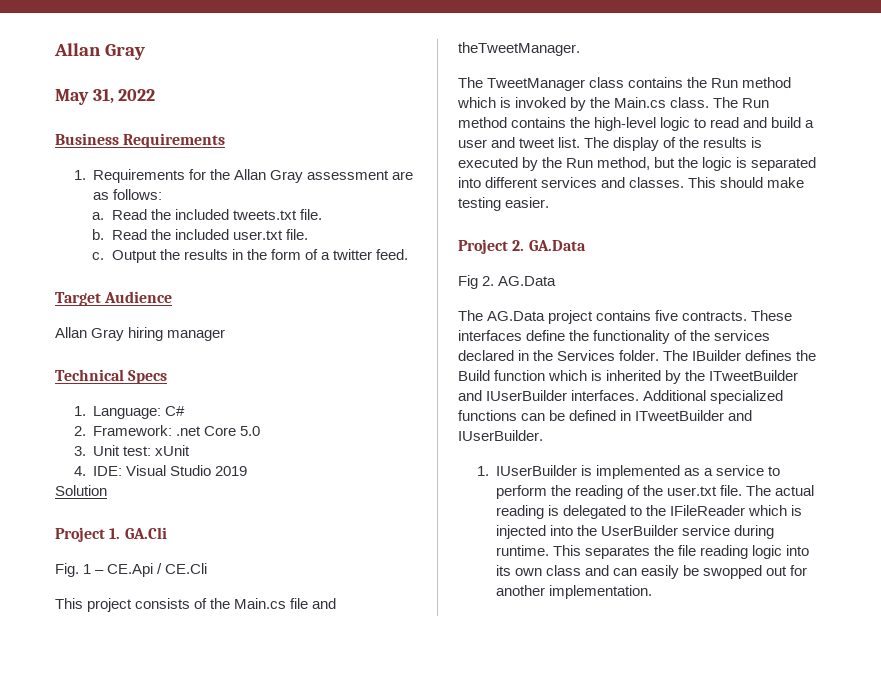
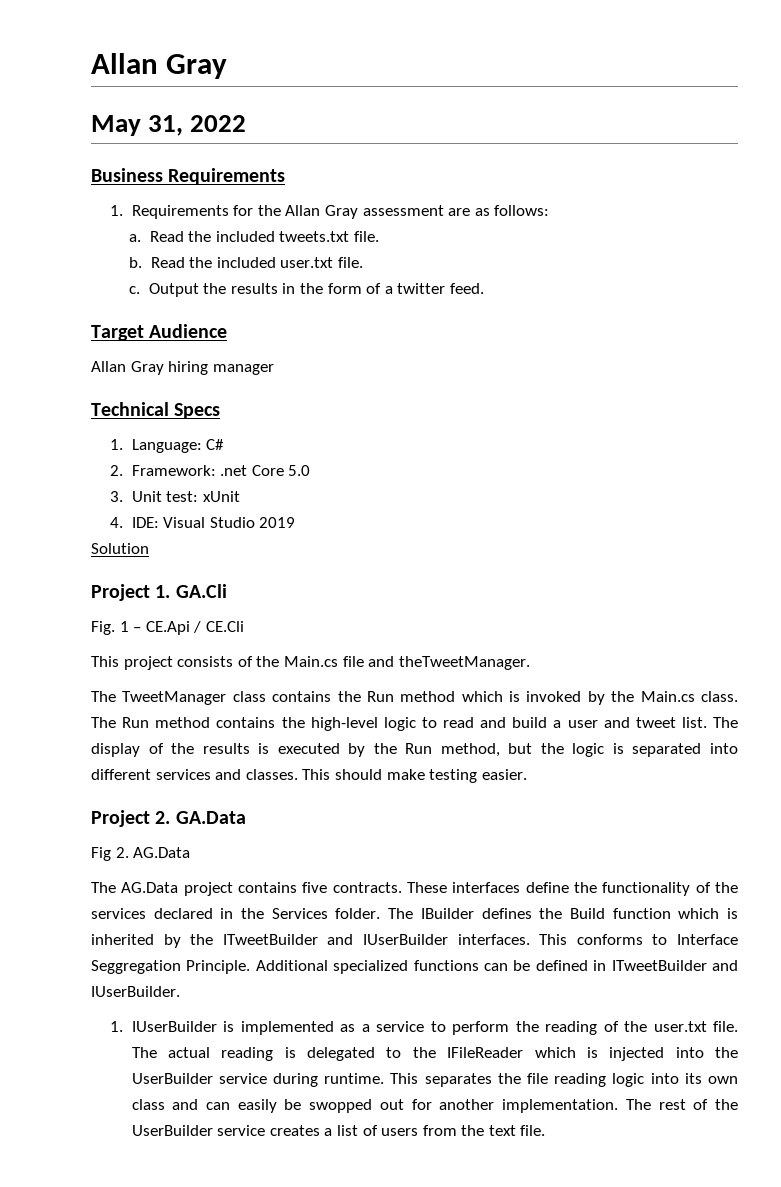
+ This conforms to Interface Seggregation Principle.
+ The rest of the UserBuilder service creates a list of users from the text file.

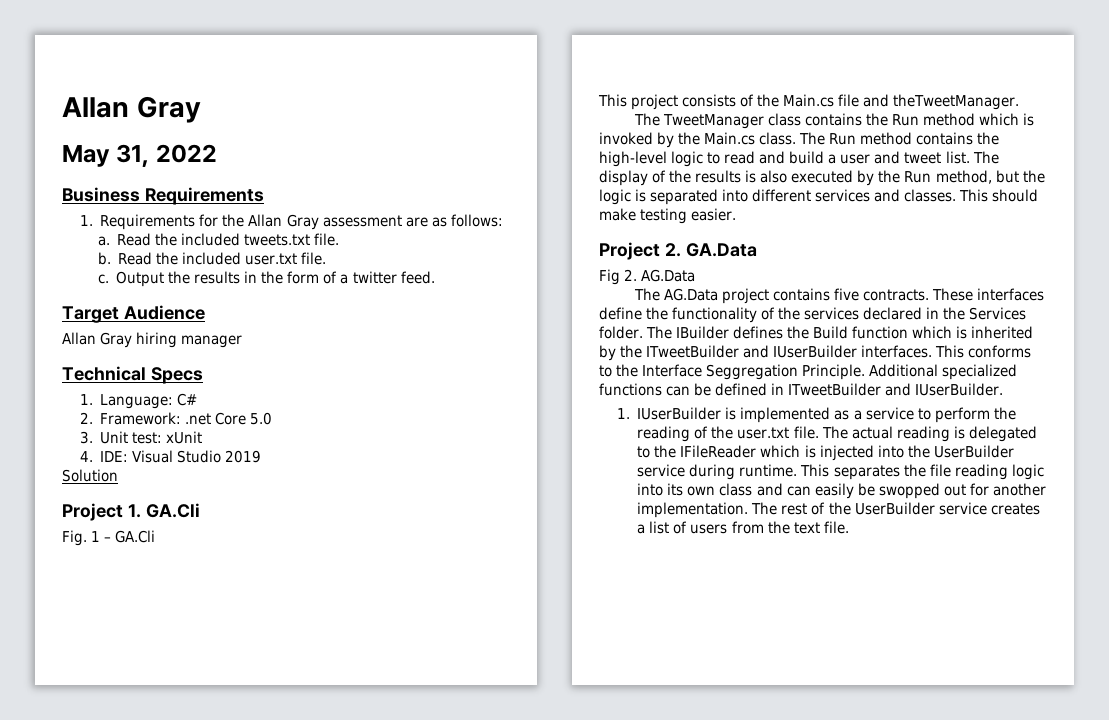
- Fig. 1 – CE.Api / CE.Cli
+ Fig. 1 – GA.Cli
- The display of the results is executed by the Run method, but the logic is separated into different services and classes.
+ The display of the results is also executed by the Run method, but the logic is separated into different services and classes.
- This conforms to Interface Seggregation Principle.
+ This conforms to the Interface Seggregation Principle.

